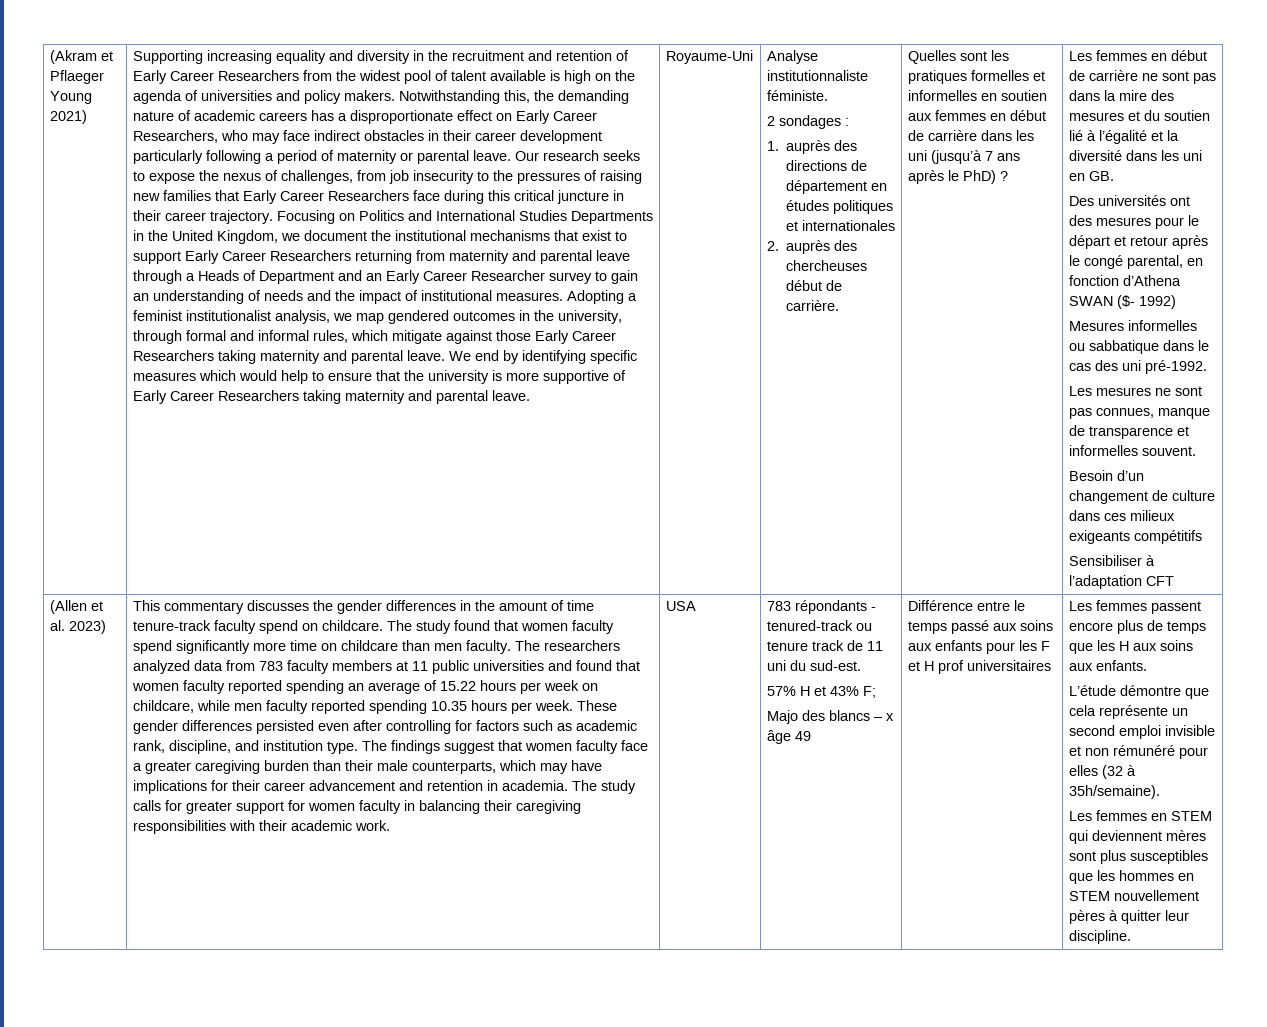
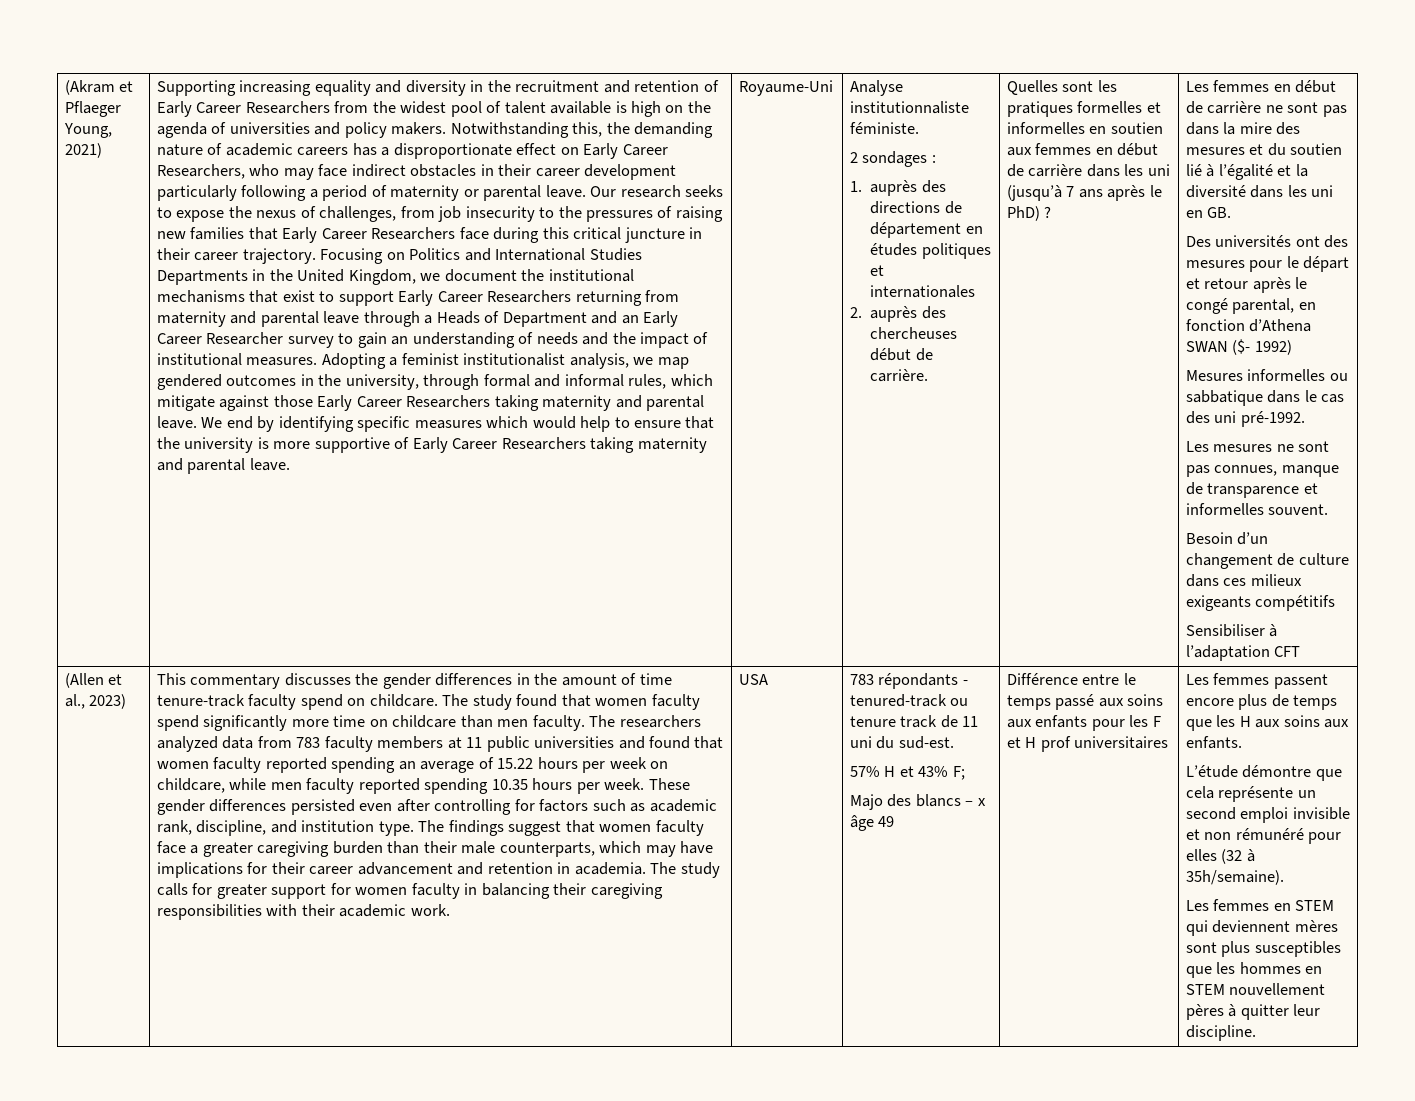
- (Akram et Pflaeger Young 2021)
+ (Akram et Pflaeger Young, 2021)
- (Allen et al. 2023)
+ (Allen et al., 2023)

